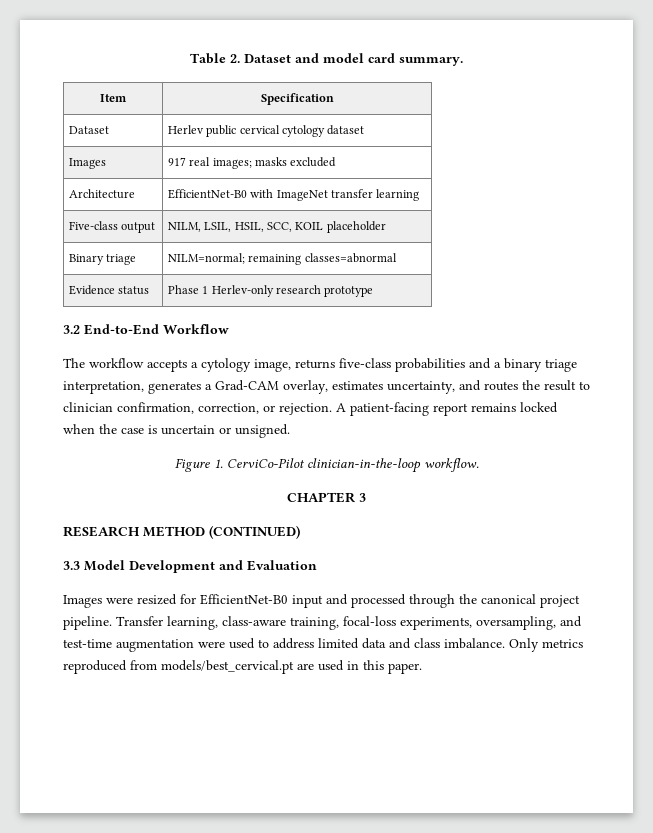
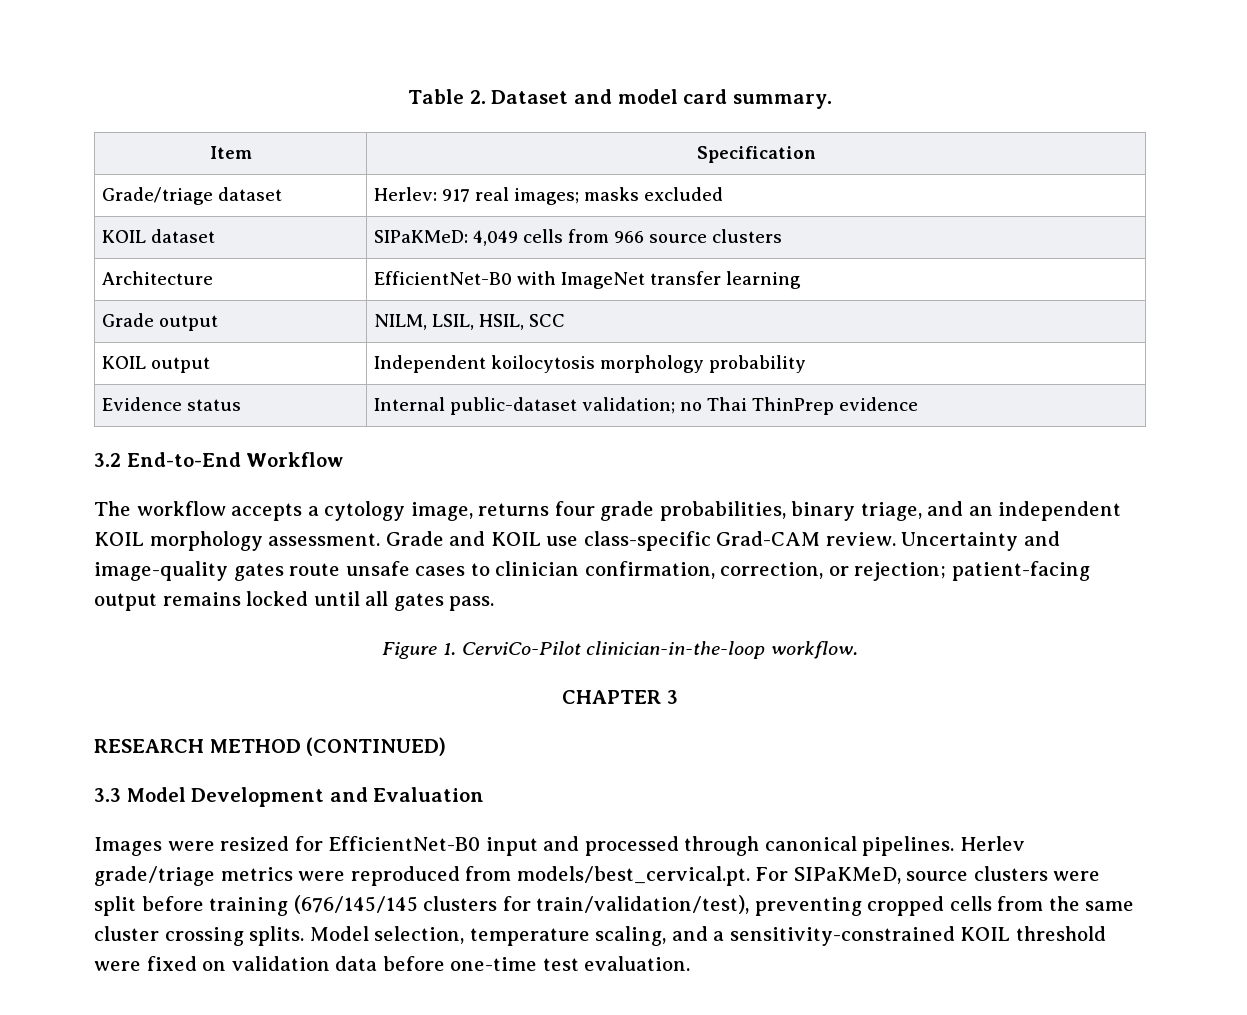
- Dataset | Herlev public cervical cytology dataset
- Images | 917 real images; masks excluded
+ Grade/triage dataset | Herlev: 917 real images; masks excluded
+ KOIL dataset | SIPaKMeD: 4,049 cells from 966 source clusters
- Five-class output | NILM, LSIL, HSIL, SCC, KOIL placeholder
- Binary triage | NILM=normal; remaining classes=abnormal
- Evidence status | Phase 1 Herlev-only research prototype
+ Grade output | NILM, LSIL, HSIL, SCC
+ KOIL output | Independent koilocytosis morphology probability
+ Evidence status | Internal public-dataset validation; no Thai ThinPrep evidence
- The workflow accepts a cytology image, returns five-class probabilities and a binary triage interpretation, generates a Grad-CAM overlay, estimates uncertainty, and routes the result to clinician confirmation, correction, or rejection. A patient-facing report remains locked when the case is uncertain or unsigned.
+ The workflow accepts a cytology image, returns four grade probabilities, binary triage, and an independent KOIL morphology assessment. Grade and KOIL use class-specific Grad-CAM review. Uncertainty and image-quality gates route unsafe cases to clinician confirmation, correction, or rejection; patient-facing output remains locked until all gates pass.
- Images were resized for EfficientNet-B0 input and processed through the canonical project pipeline. Transfer learning, class-aware training, focal-loss experiments, oversampling, and test-time augmentation were used to address limited data and class imbalance. Only metrics reproduced from models/best_cervical.pt are used in this paper.
+ Images were resized for EfficientNet-B0 input and processed through canonical pipelines. Herlev grade/triage metrics were reproduced from models/best_cervical.pt. For SIPaKMeD, source clusters were split before training (676/145/145 clusters for train/validation/test), preventing cropped cells from the same cluster crossing splits. Model selection, temperature scaling, and a sensitivity-constrained KOIL threshold were fixed on validation data before one-time test evaluation.

